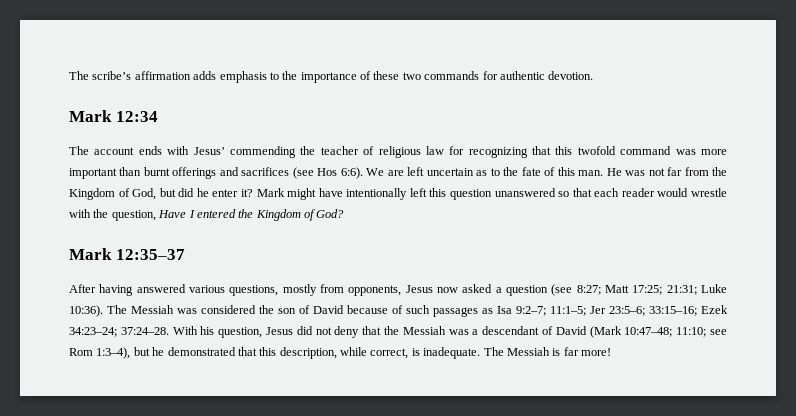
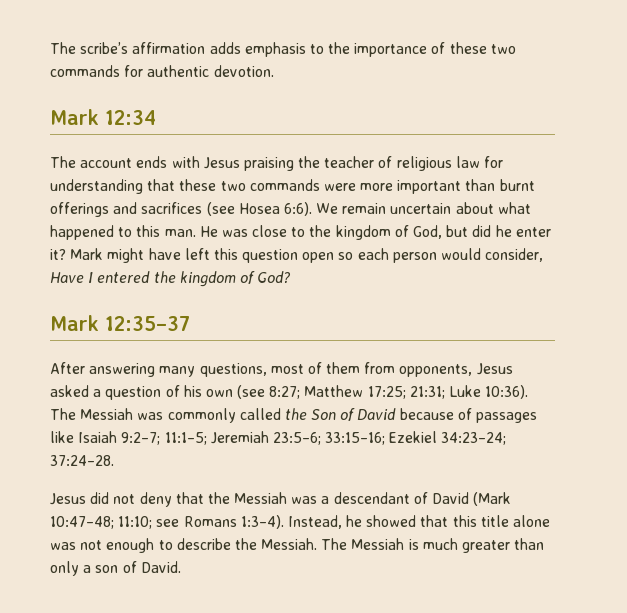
- The account ends with Jesus’ commending the teacher of religious law for recognizing that this twofold command was more important than burnt offerings and sacrifices (see Hos 6:6).
+ The account ends with Jesus praising the teacher of religious law for understanding that these two commands were more important than burnt offerings and sacrifices (see Hosea 6:6).
- We are left uncertain as to the fate of this man. He was not far from the Kingdom of God, but did he enter it?
+ We remain uncertain about what happened to this man. He was close to the kingdom of God, but did he enter it?
- Mark might have intentionally left this question unanswered so that each reader would wrestle with the question, Have I entered the Kingdom of God?
+ Mark might have left this question open so each person would consider, Have I entered the kingdom of God?
- After having answered various questions, mostly from opponents, Jesus now asked a question (see 8:27; Matt 17:25; 21:31; Luke 10:36).
+ After answering many questions, most of them from opponents, Jesus asked a question of his own (see 8:27; Matthew 17:25; 21:31; Luke 10:36).
- The Messiah was considered the son of David because of such passages as Isa 9:2–7; 11:1–5; Jer 23:5–6; 33:15–16; Ezek 34:23–24; 37:24–28. With his question, Jesus did not deny that the Messiah was a descendant of David (Mark 10:47–48; 11:10; see Rom 1:3–4), but he demonstrated that this description, while correct, is inadequate. The Messiah is far more!
+ The Messiah was commonly called the Son of David because of passages like Isaiah 9:2–7; 11:1–5; Jeremiah 23:5–6; 33:15–16; Ezekiel 34:23–24; 37:24–28.
+ Jesus did not deny that the Messiah was a descendant of David (Mark 10:47–48; 11:10; see Romans 1:3–4). Instead, he showed that this title alone was not enough to describe the Messiah. The Messiah is much greater than only a son of David.

